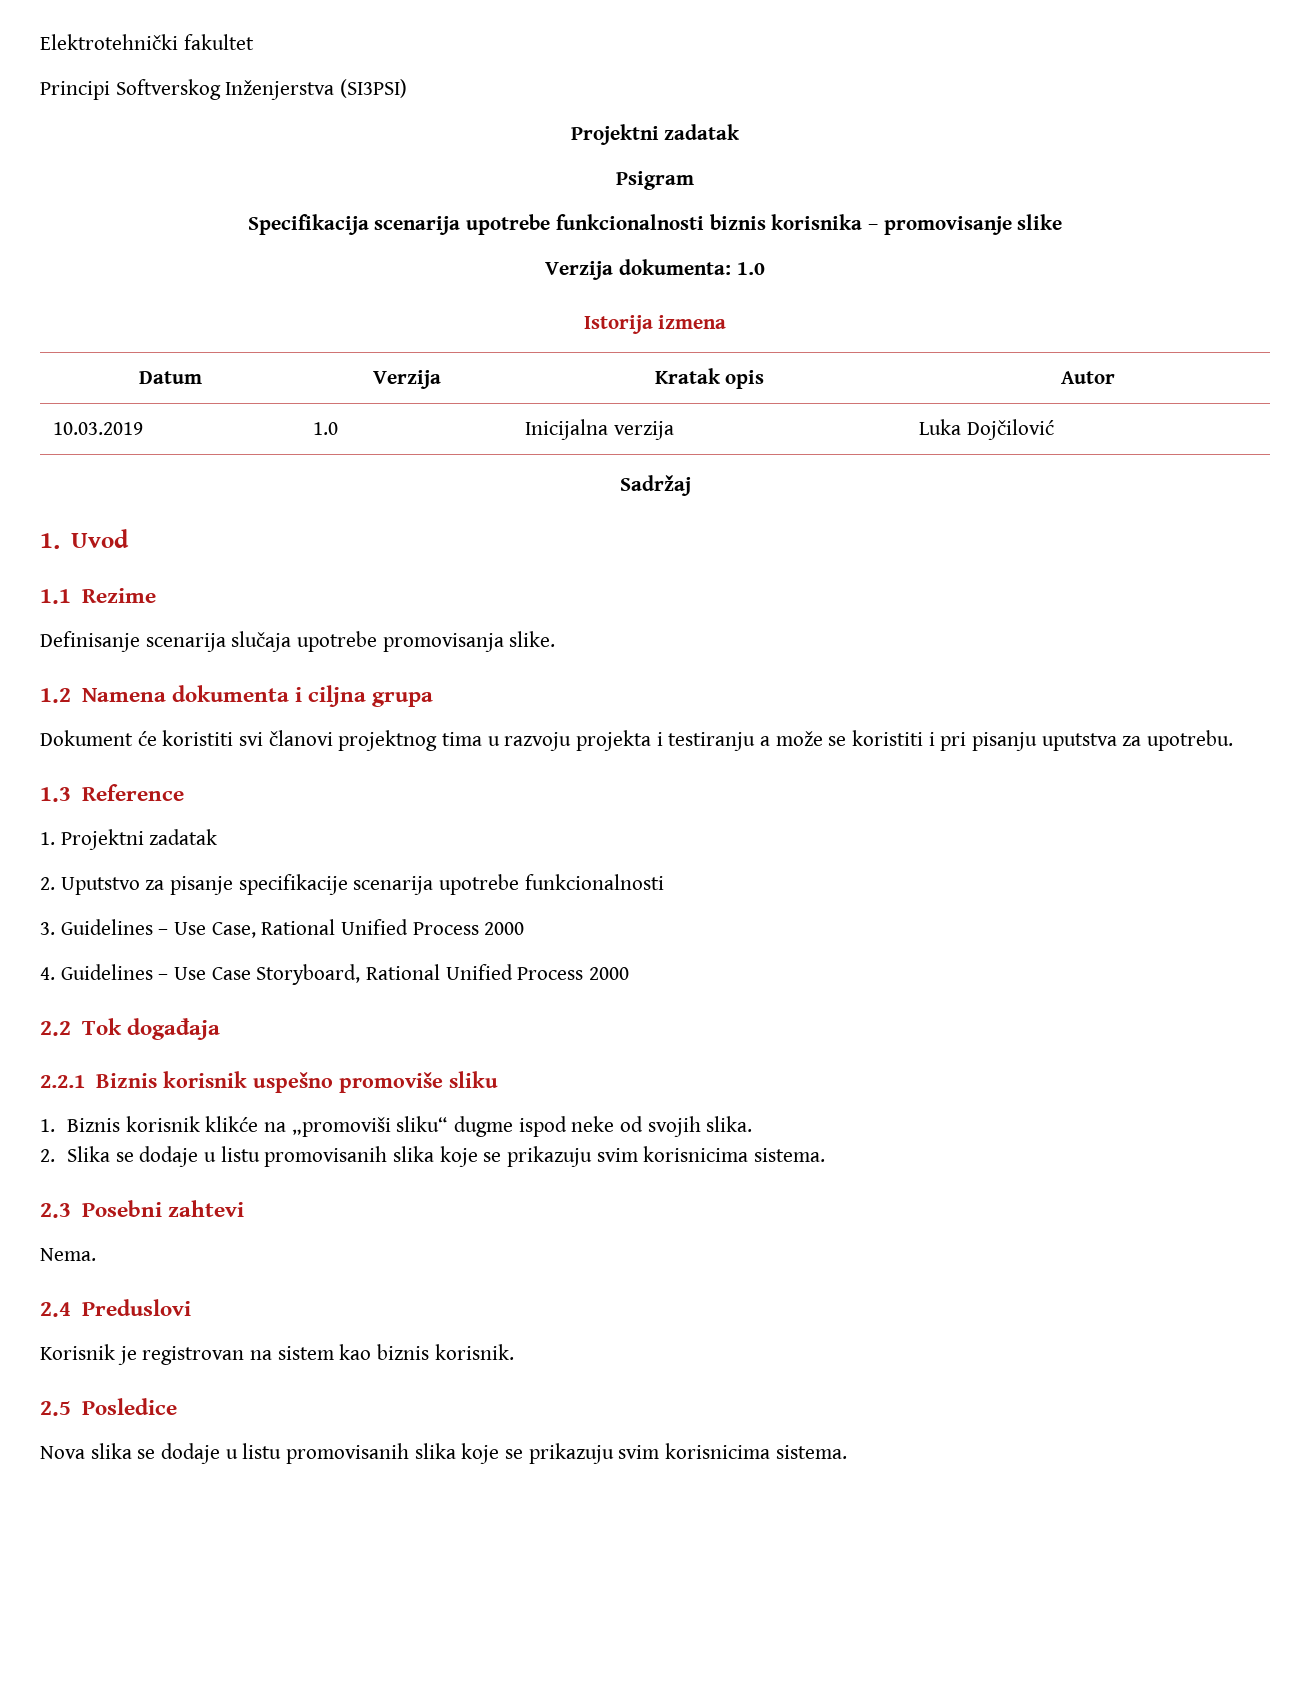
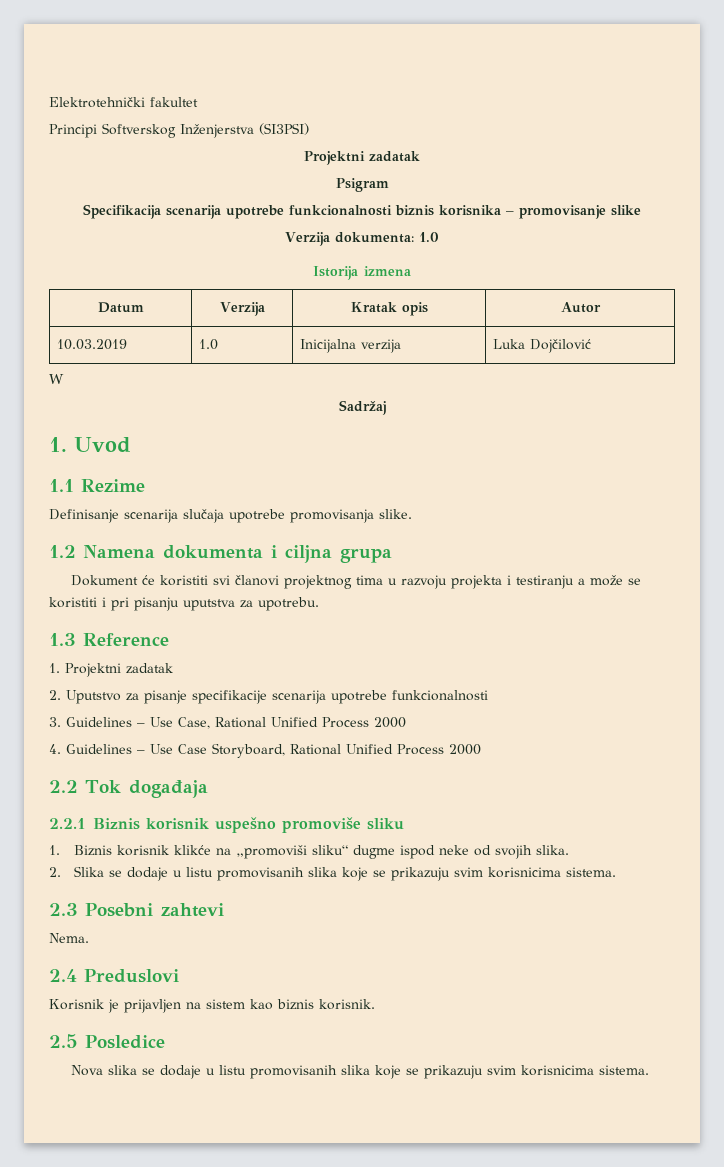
+ W
- Korisnik je registrovan na sistem kao biznis korisnik.
+ Korisnik je prijavljen na sistem kao biznis korisnik.

